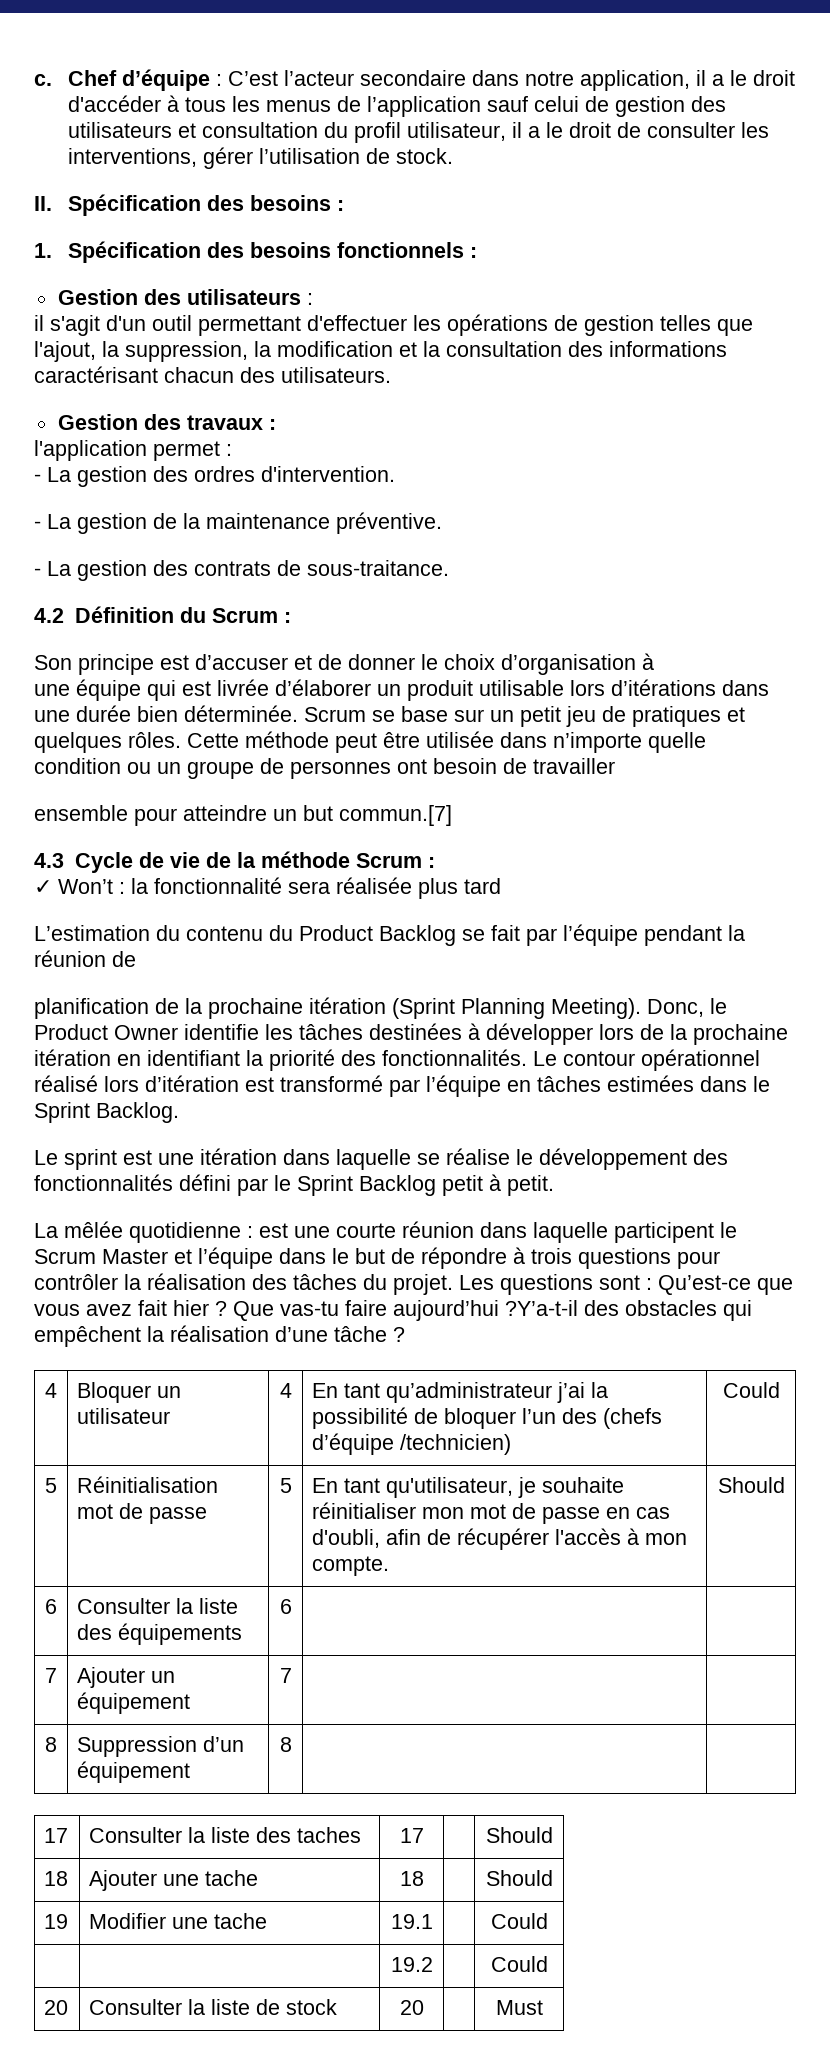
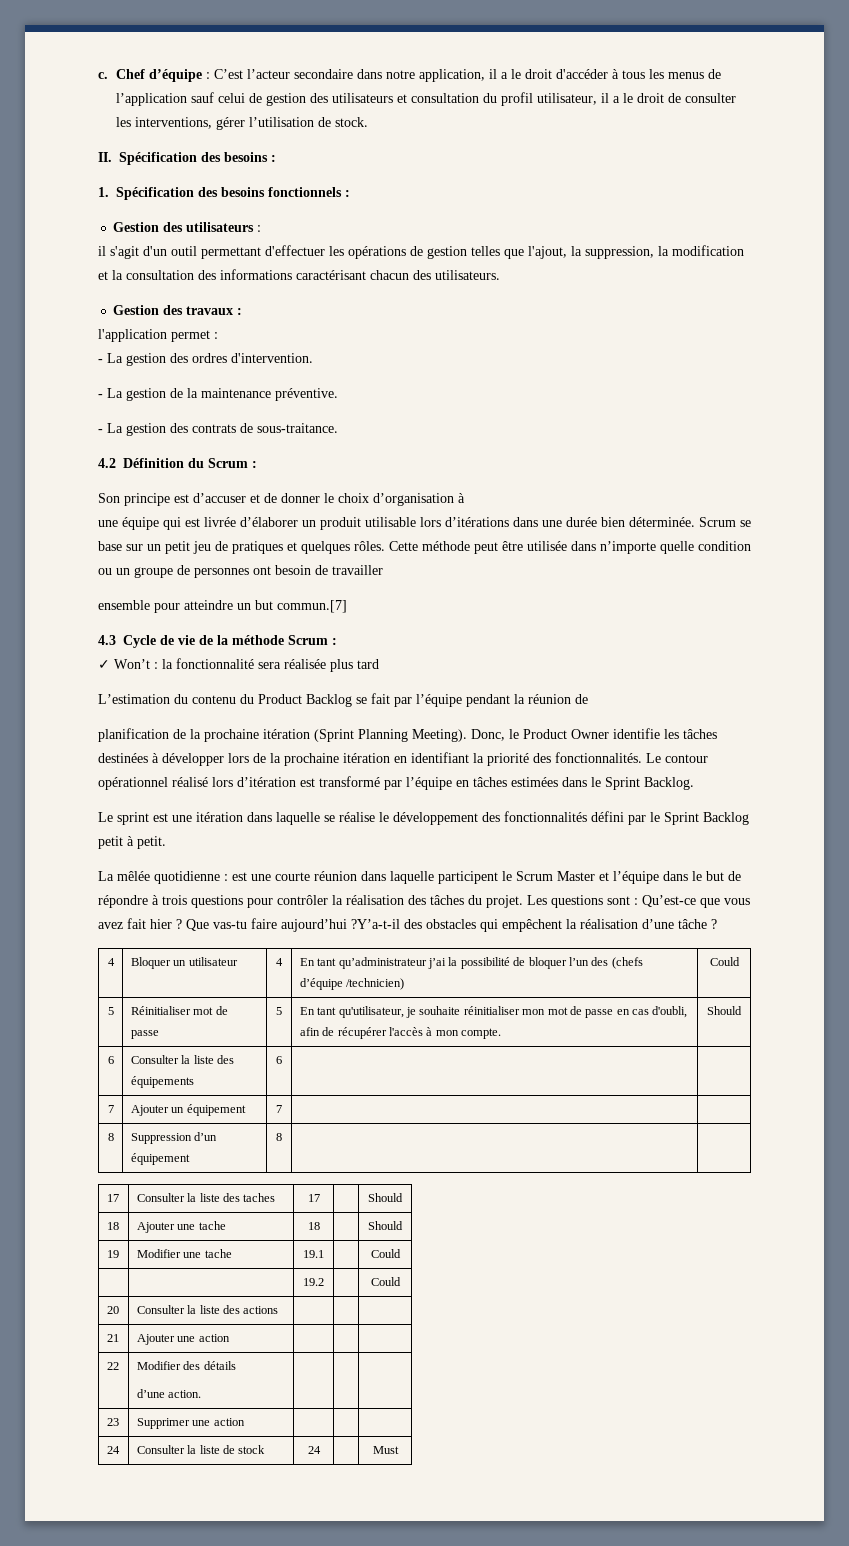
- 5 | Réinitialisation mot de passe | 5 | En tant qu'utilisateur, je souhaite réinitialiser mon mot de passe en cas d'oubli, afin de récupérer l'accès à mon compte. | Should
+ 5 | Réinitialiser mot de passe | 5 | En tant qu'utilisateur, je souhaite réinitialiser mon mot de passe en cas d'oubli, afin de récupérer l'accès à mon compte. | Should
- 20 | Consulter la liste de stock | 20 | | Must
+ 20 | Consulter la liste des actions | | |
+ 21 | Ajouter une action | | |
+ 22 | Modifier des détails
+ d’une action. | | |
+ 23 | Supprimer une action | | |
+ 24 | Consulter la liste de stock | 24 | | Must

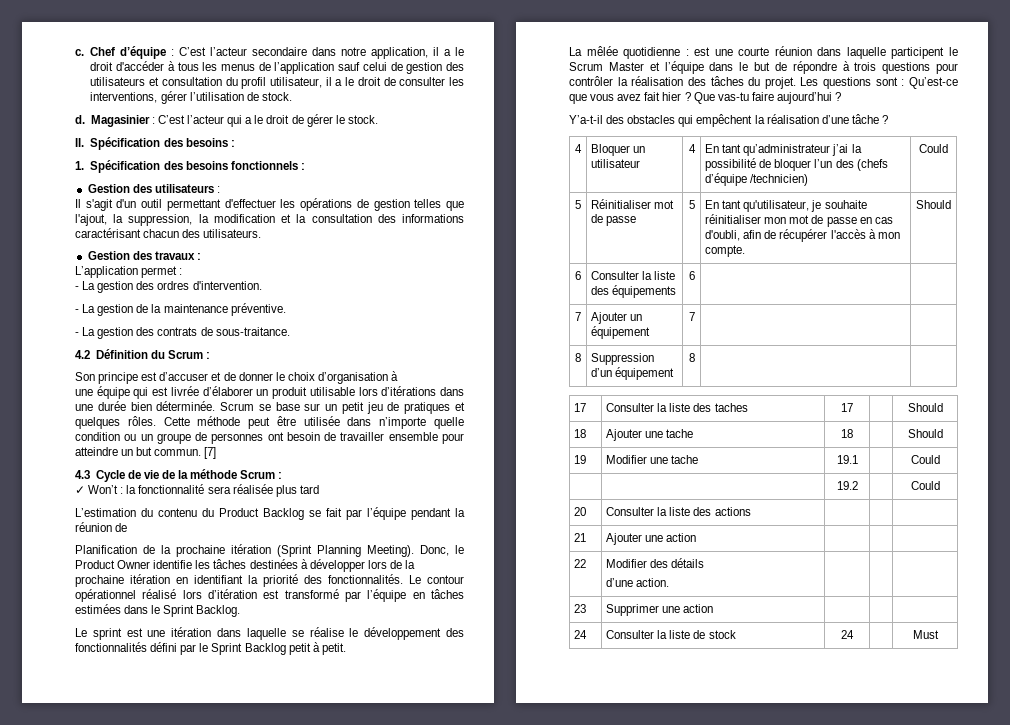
+ d. Magasinier : C’est l’acteur qui a le droit de gérer le stock.
- il s'agit d'un outil permettant d'effectuer les opérations de gestion telles que l'ajout, la suppression, la modification et la consultation des informations caractérisant chacun des utilisateurs.
+ Il s'agit d'un outil permettant d'effectuer les opérations de gestion telles que l'ajout, la suppression, la modification et la consultation des informations caractérisant chacun des utilisateurs.
- l'application permet :
+ L’application permet :
- Cette méthode peut être utilisée dans n’importe quelle condition ou un groupe de personnes ont besoin de travailler
- ensemble pour atteindre un but commun.[7]
+ Cette méthode peut être utilisée dans n’importe quelle condition ou un groupe de personnes ont besoin de travailler ensemble pour atteindre un but commun. [7]
- planification de la prochaine itération (Sprint Planning Meeting).
+ Planification de la prochaine itération (Sprint Planning Meeting).
- Que vas-tu faire aujourd’hui ?Y’a-t-il des obstacles qui empêchent la réalisation d’une tâche ?
+ Que vas-tu faire aujourd’hui ?
+ Y’a-t-il des obstacles qui empêchent la réalisation d’une tâche ?

